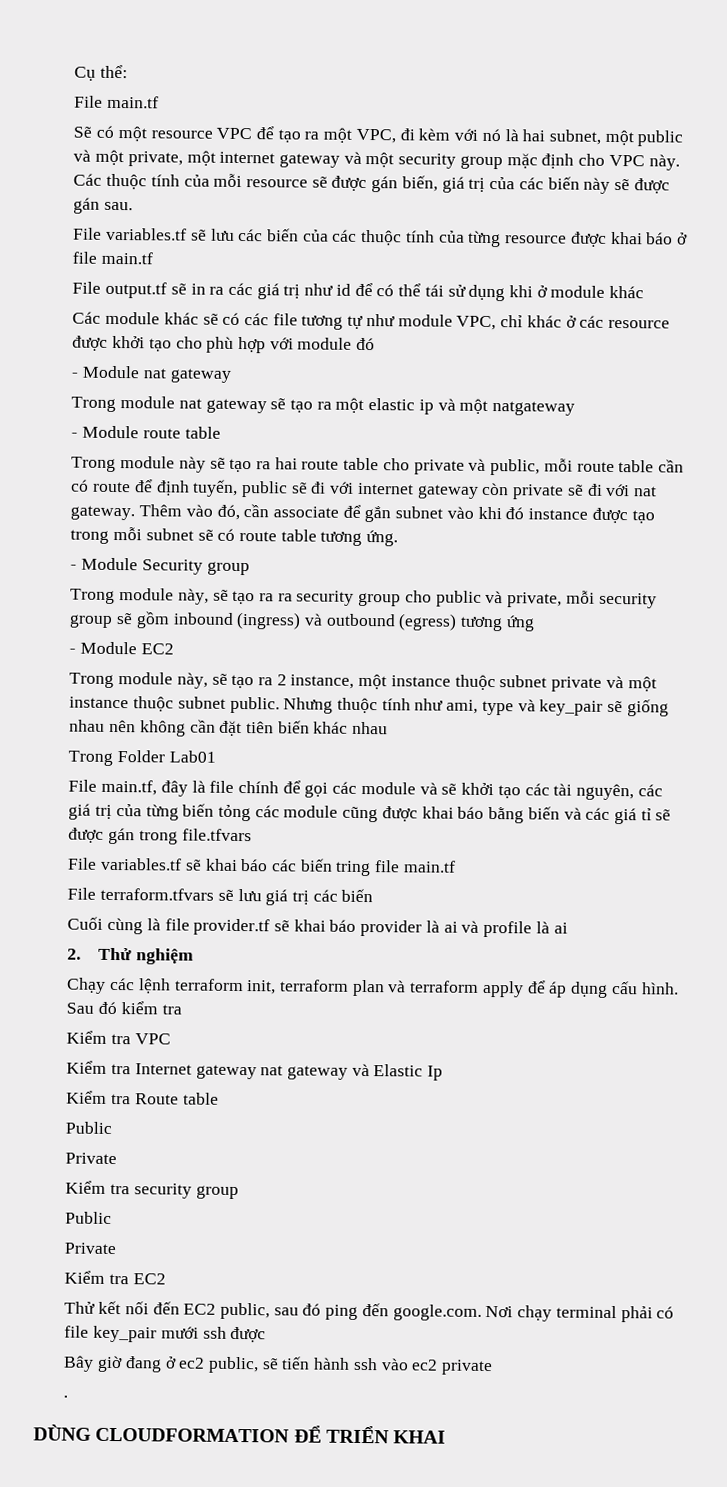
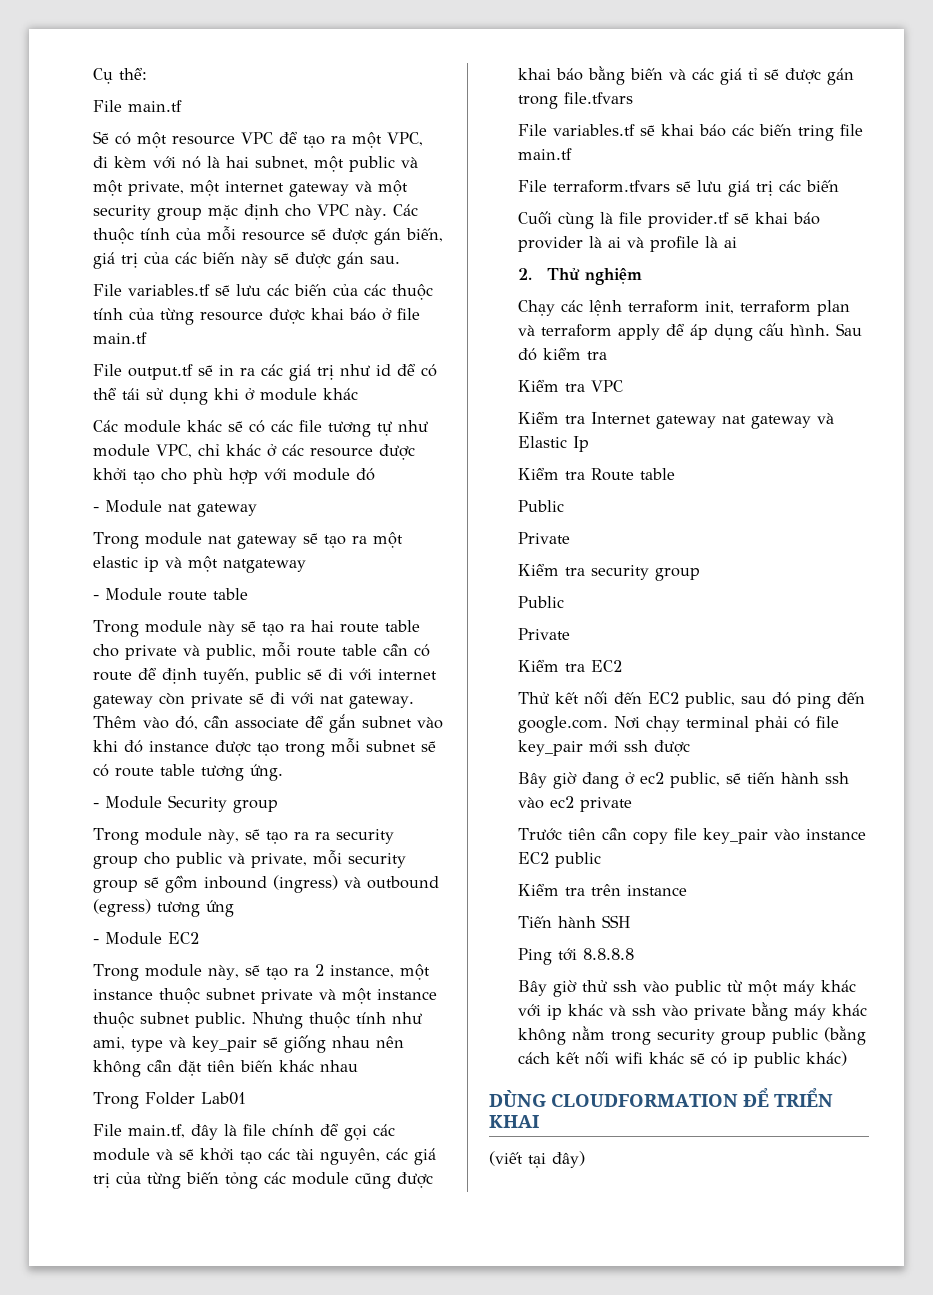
- Thử kết nối đến EC2 public, sau đó ping đến google.com. Nơi chạy terminal phải có file key_pair mưới ssh được
+ Thử kết nối đến EC2 public, sau đó ping đến google.com. Nơi chạy terminal phải có file key_pair mới ssh được
- .
+ Trước tiên cần copy file key_pair vào instance EC2 public
+ Kiểm tra trên instance
+ Tiến hành SSH
+ Ping tới 8.8.8.8
+ Bây giờ thử ssh vào public từ một máy khác với ip khác và ssh vào private bằng máy khác không nằm trong security group public (bằng cách kết nối wifi khác sẽ có ip public khác)
+ (viết tại đây)

